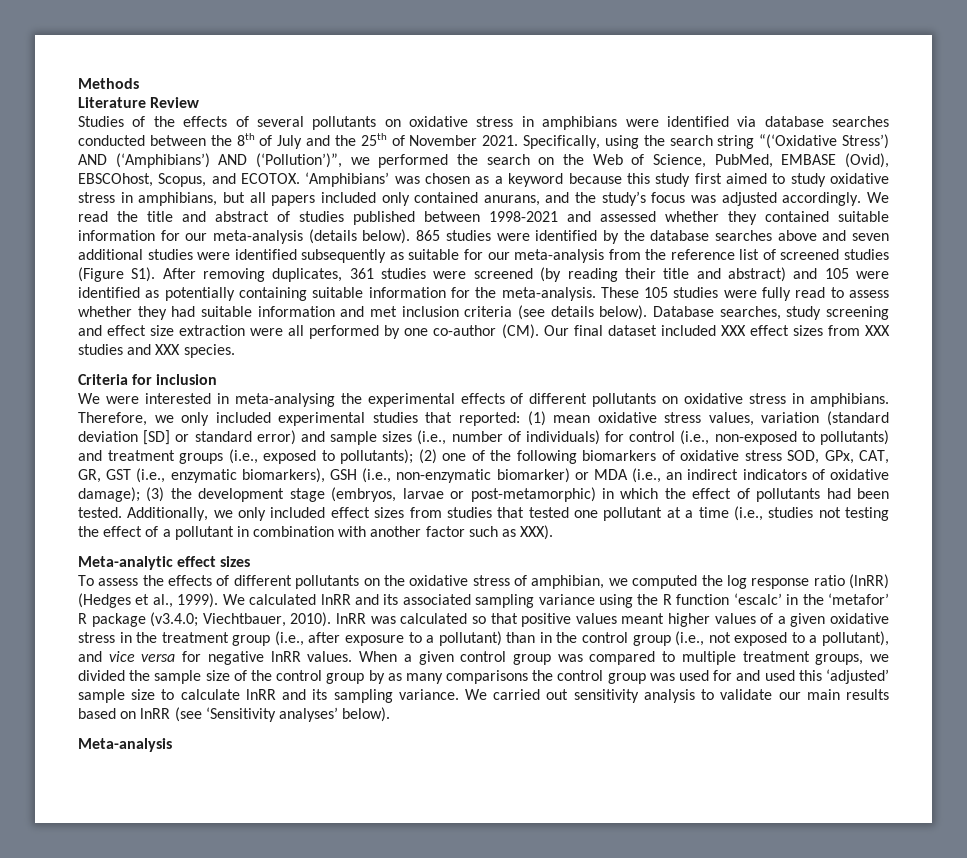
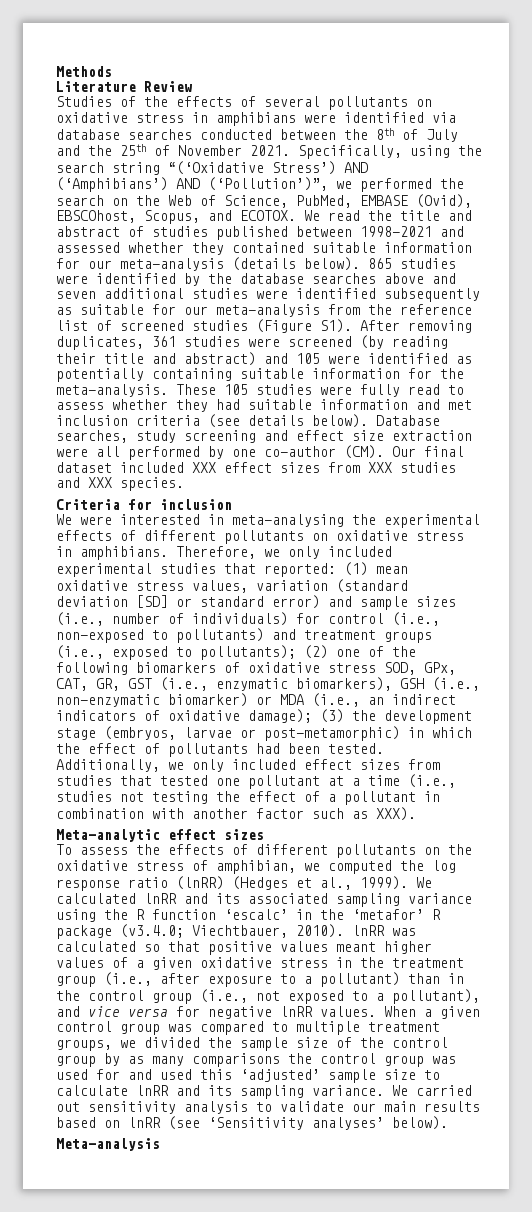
- ‘Amphibians’ was chosen as a keyword because this study first aimed to study oxidative stress in amphibians, but all papers included only contained anurans, and the study’s focus was adjusted accordingly.

